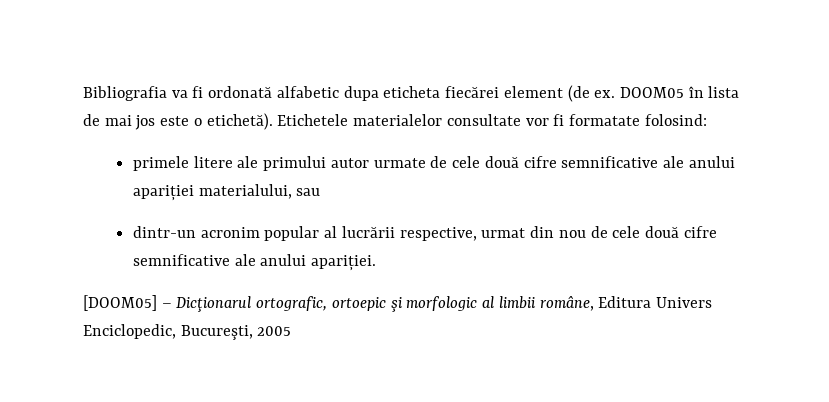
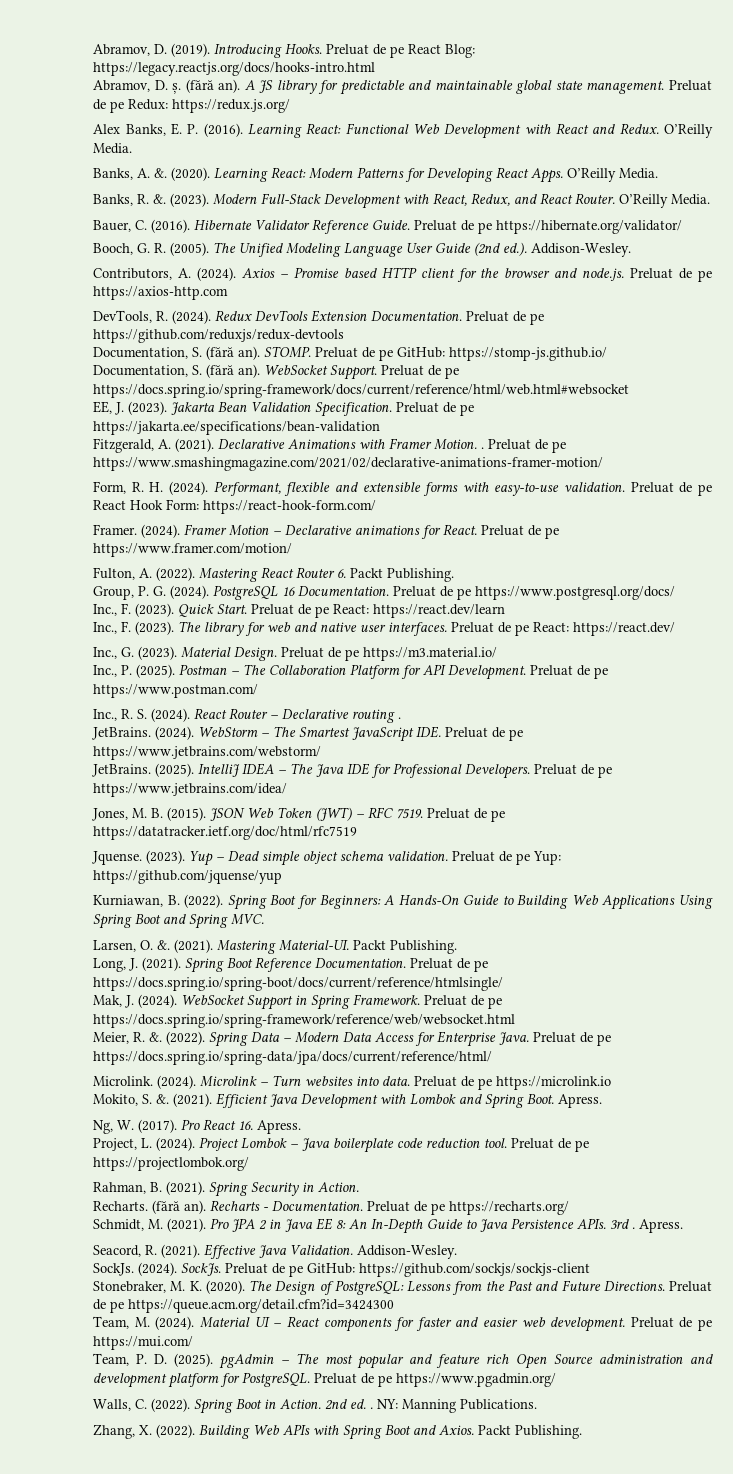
- Bibliografia va fi ordonată alfabetic dupa eticheta fiecărei element (de ex. DOOM05 în lista de mai jos este o etichetă). Etichetele materialelor consultate vor fi formatate folosind:
- primele litere ale primului autor urmate de cele două cifre semnificative ale anului apariției materialului, sau
- dintr-un acronim popular al lucrării respective, urmat din nou de cele două cifre semnificative ale anului apariției.
- [DOOM05] – Dicţionarul ortografic, ortoepic şi morfologic al limbii române, Editura Univers Enciclopedic, Bucureşti, 2005
+ Abramov, D. (2019). Introducing Hooks. Preluat de pe React Blog: https://legacy.reactjs.org/docs/hooks-intro.html
+ Abramov, D. ș. (fără an). A JS library for predictable and maintainable global state management. Preluat de pe Redux: https://redux.js.org/
+ Alex Banks, E. P. (2016). Learning React: Functional Web Development with React and Redux. O’Reilly Media.
+ Banks, A. &. (2020). Learning React: Modern Patterns for Developing React Apps. O’Reilly Media.
+ Banks, R. &. (2023). Modern Full-Stack Development with React, Redux, and React Router. O’Reilly Media.
+ Bauer, C. (2016). Hibernate Validator Reference Guide. Preluat de pe https://hibernate.org/validator/
+ Booch, G. R. (2005). The Unified Modeling Language User Guide (2nd ed.). Addison-Wesley.
+ Contributors, A. (2024). Axios – Promise based HTTP client for the browser and node.js. Preluat de pe https://axios-http.com
+ DevTools, R. (2024). Redux DevTools Extension Documentation. Preluat de pe https://github.com/reduxjs/redux-devtools
+ Documentation, S. (fără an). STOMP. Preluat de pe GitHub: https://stomp-js.github.io/
+ Documentation, S. (fără an). WebSocket Support. Preluat de pe https://docs.spring.io/spring-framework/docs/current/reference/html/web.html#websocket
+ EE, J. (2023). Jakarta Bean Validation Specification. Preluat de pe https://jakarta.ee/specifications/bean-validation
+ Fitzgerald, A. (2021). Declarative Animations with Framer Motion. . Preluat de pe https://www.smashingmagazine.com/2021/02/declarative-animations-framer-motion/
+ Form, R. H. (2024). Performant, flexible and extensible forms with easy-to-use validation. Preluat de pe React Hook Form: https://react-hook-form.com/
+ Framer. (2024). Framer Motion – Declarative animations for React. Preluat de pe https://www.framer.com/motion/
+ Fulton, A. (2022). Mastering React Router 6. Packt Publishing.
+ Group, P. G. (2024). PostgreSQL 16 Documentation. Preluat de pe https://www.postgresql.org/docs/
+ Inc., F. (2023). Quick Start. Preluat de pe React: https://react.dev/learn
+ Inc., F. (2023). The library for web and native user interfaces. Preluat de pe React: https://react.dev/
+ Inc., G. (2023). Material Design. Preluat de pe https://m3.material.io/
+ Inc., P. (2025). Postman – The Collaboration Platform for API Development. Preluat de pe https://www.postman.com/
+ Inc., R. S. (2024). React Router – Declarative routing .
+ JetBrains. (2024). WebStorm – The Smartest JavaScript IDE. Preluat de pe https://www.jetbrains.com/webstorm/
+ JetBrains. (2025). IntelliJ IDEA – The Java IDE for Professional Developers. Preluat de pe https://www.jetbrains.com/idea/
+ Jones, M. B. (2015). JSON Web Token (JWT) – RFC 7519. Preluat de pe https://datatracker.ietf.org/doc/html/rfc7519
+ Jquense. (2023). Yup – Dead simple object schema validation. Preluat de pe Yup: https://github.com/jquense/yup
+ Kurniawan, B. (2022). Spring Boot for Beginners: A Hands-On Guide to Building Web Applications Using Spring Boot and Spring MVC.
+ Larsen, O. &. (2021). Mastering Material-UI. Packt Publishing.
+ Long, J. (2021). Spring Boot Reference Documentation. Preluat de pe https://docs.spring.io/spring-boot/docs/current/reference/htmlsingle/
+ Mak, J. (2024). WebSocket Support in Spring Framework. Preluat de pe https://docs.spring.io/spring-framework/reference/web/websocket.html
+ Meier, R. &. (2022). Spring Data – Modern Data Access for Enterprise Java. Preluat de pe https://docs.spring.io/spring-data/jpa/docs/current/reference/html/
+ Microlink. (2024). Microlink – Turn websites into data. Preluat de pe https://microlink.io
+ Mokito, S. &. (2021). Efficient Java Development with Lombok and Spring Boot. Apress.
+ Ng, W. (2017). Pro React 16. Apress.
+ Project, L. (2024). Project Lombok – Java boilerplate code reduction tool. Preluat de pe https://projectlombok.org/
+ Rahman, B. (2021). Spring Security in Action.
+ Recharts. (fără an). Recharts - Documentation. Preluat de pe https://recharts.org/
+ Schmidt, M. (2021). Pro JPA 2 in Java EE 8: An In-Depth Guide to Java Persistence APIs. 3rd . Apress.
+ Seacord, R. (2021). Effective Java Validation. Addison-Wesley.
+ SockJs. (2024). SockJs. Preluat de pe GitHub: https://github.com/sockjs/sockjs-client
+ Stonebraker, M. K. (2020). The Design of PostgreSQL: Lessons from the Past and Future Directions. Preluat de pe https://queue.acm.org/detail.cfm?id=3424300
+ Team, M. (2024). Material UI – React components for faster and easier web development. Preluat de pe https://mui.com/
+ Team, P. D. (2025). pgAdmin – The most popular and feature rich Open Source administration and development platform for PostgreSQL. Preluat de pe https://www.pgadmin.org/
+ Walls, C. (2022). Spring Boot in Action. 2nd ed. . NY: Manning Publications.
+ Zhang, X. (2022). Building Web APIs with Spring Boot and Axios. Packt Publishing.

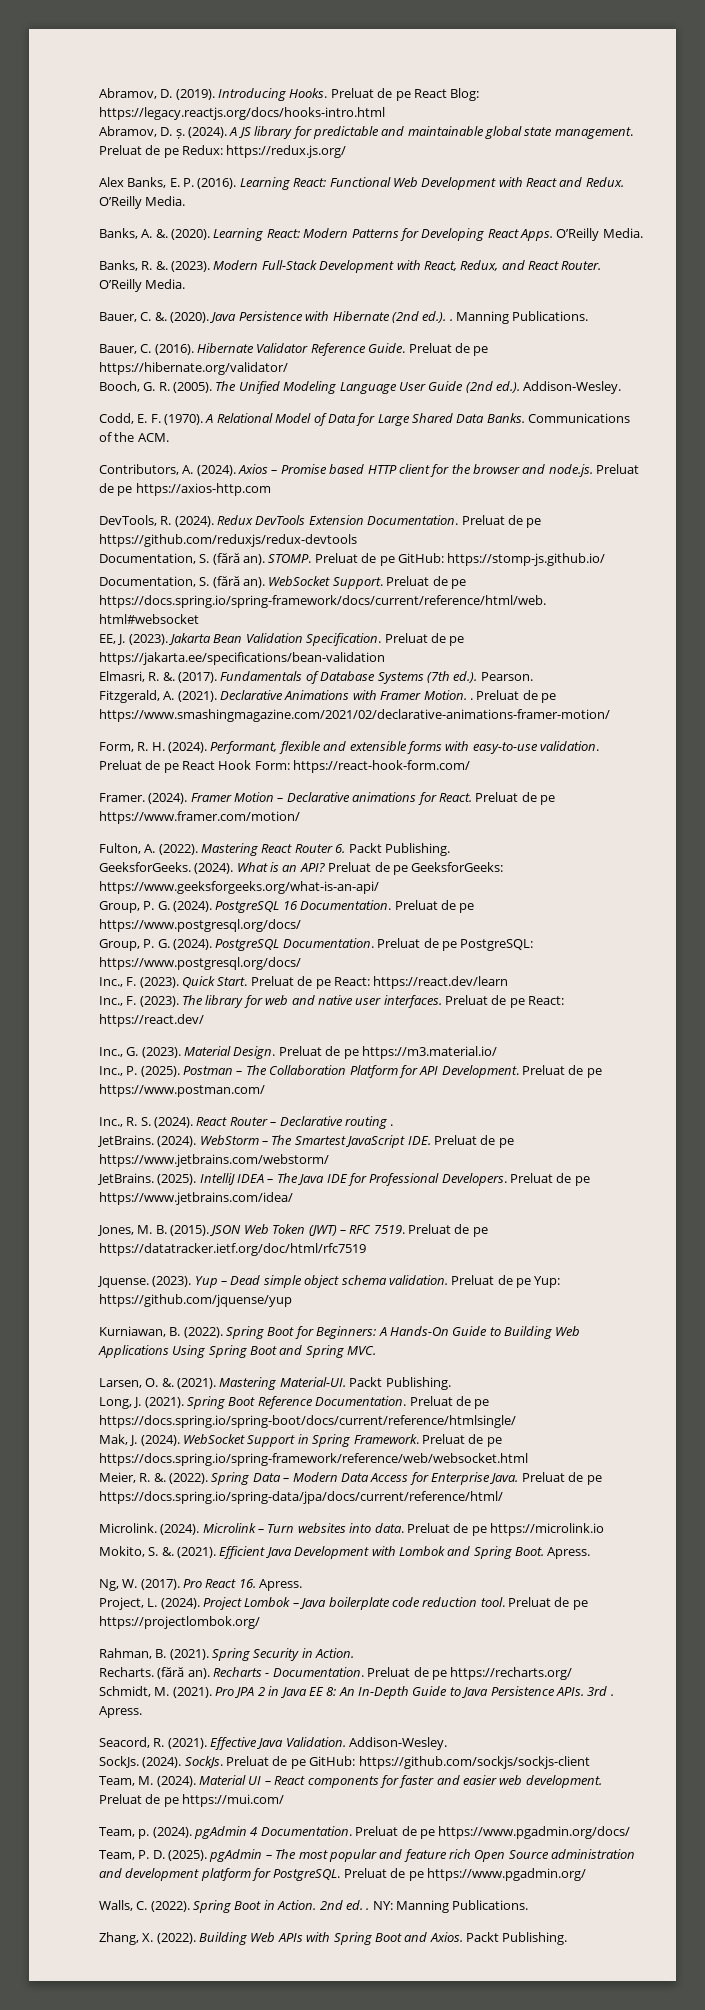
- Abramov, D. ș. (fără an).
+ Abramov, D. ș. (2024).
+ Bauer, C. &. (2020). Java Persistence with Hibernate (2nd ed.). . Manning Publications.
+ Codd, E. F. (1970). A Relational Model of Data for Large Shared Data Banks. Communications of the ACM.
+ Elmasri, R. &. (2017). Fundamentals of Database Systems (7th ed.). Pearson.
+ GeeksforGeeks. (2024). What is an API? Preluat de pe GeeksforGeeks: https://www.geeksforgeeks.org/what-is-an-api/
+ Group, P. G. (2024). PostgreSQL Documentation. Preluat de pe PostgreSQL: https://www.postgresql.org/docs/
- Stonebraker, M. K. (2020). The Design of PostgreSQL: Lessons from the Past and Future Directions. Preluat de pe https://queue.acm.org/detail.cfm?id=3424300
+ Team, p. (2024). pgAdmin 4 Documentation. Preluat de pe https://www.pgadmin.org/docs/

